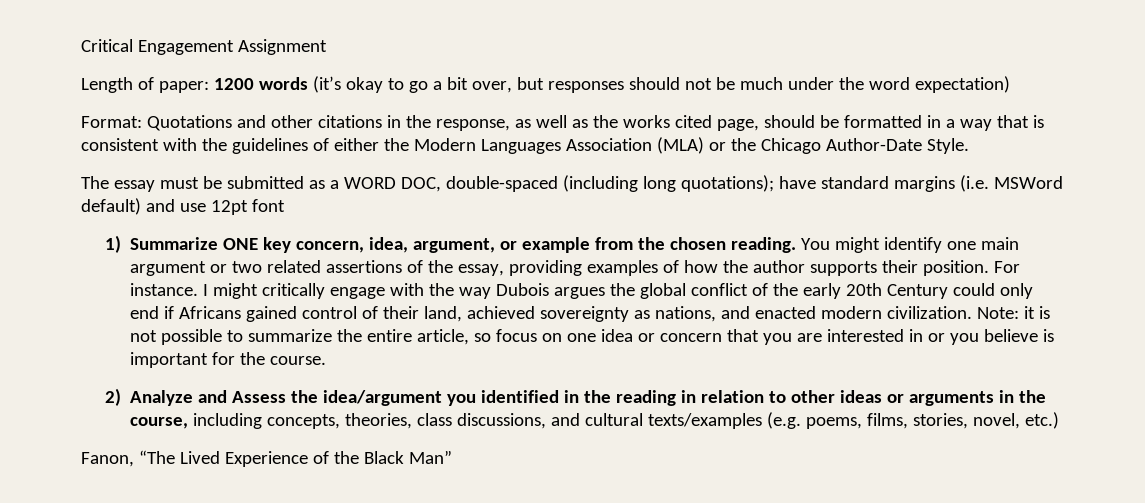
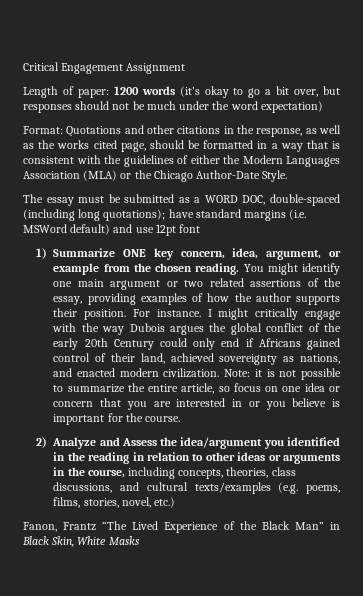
- Fanon, “The Lived Experience of the Black Man”
+ Fanon, Frantz “The Lived Experience of the Black Man” in Black Skin, White Masks

